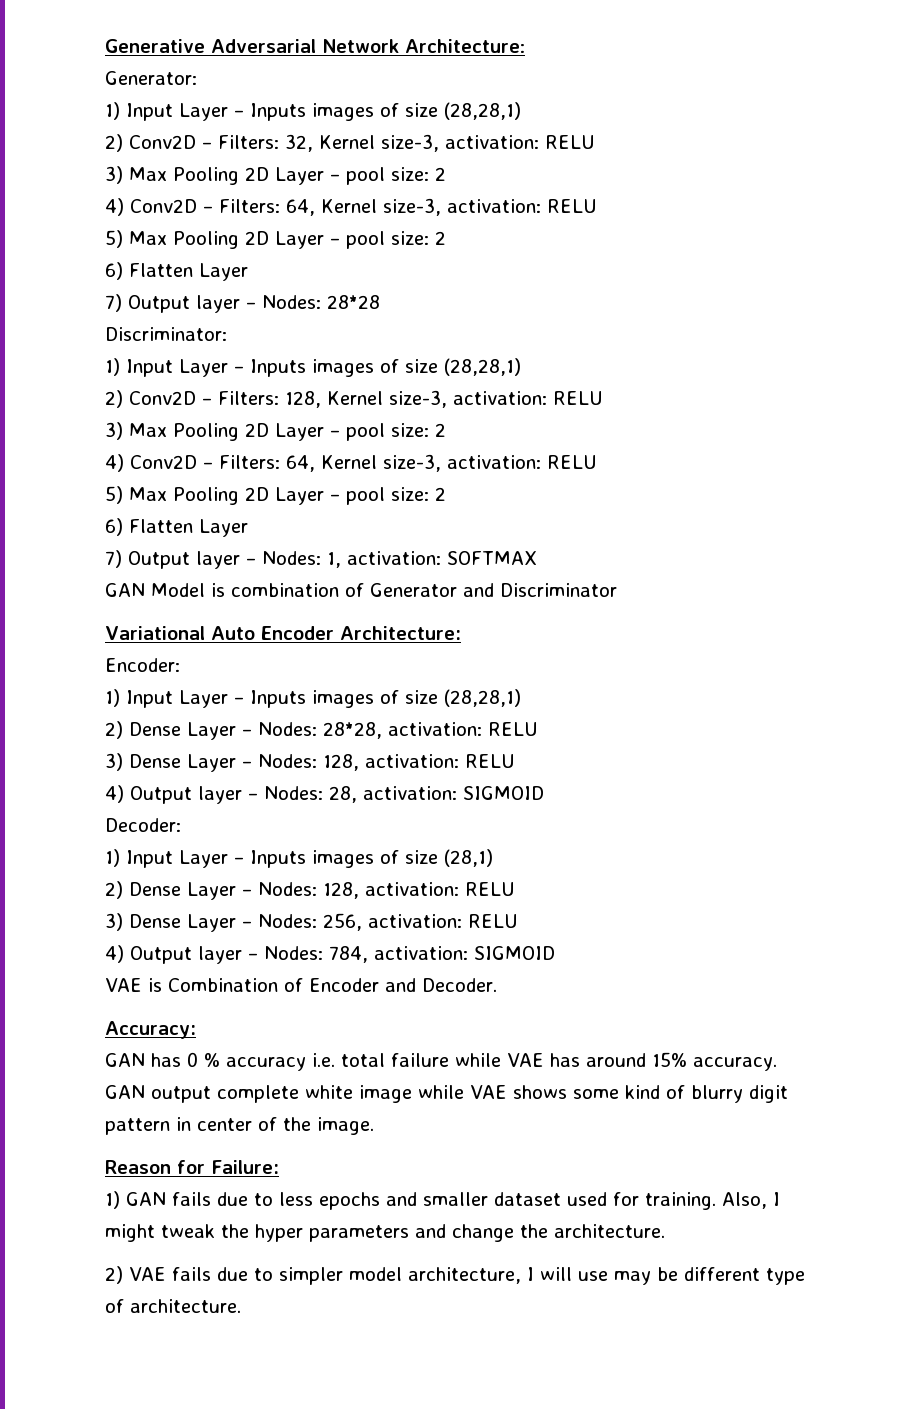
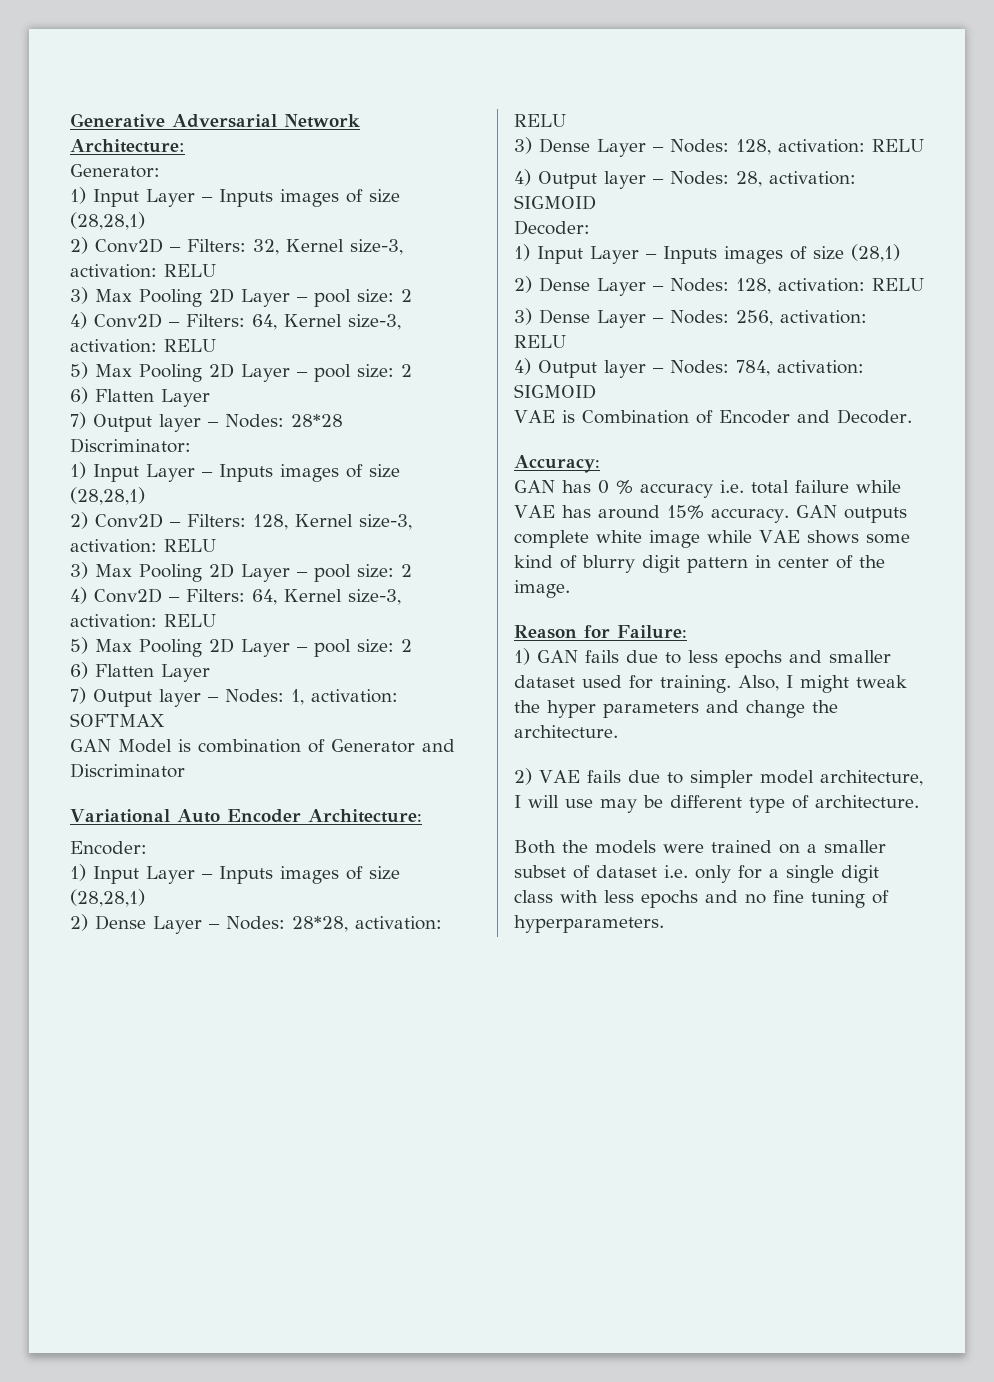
- GAN output complete white image while VAE shows some kind of blurry digit pattern in center of the image.
+ GAN outputs complete white image while VAE shows some kind of blurry digit pattern in center of the image.
+ Both the models were trained on a smaller subset of dataset i.e. only for a single digit class with less epochs and no fine tuning of hyperparameters.

